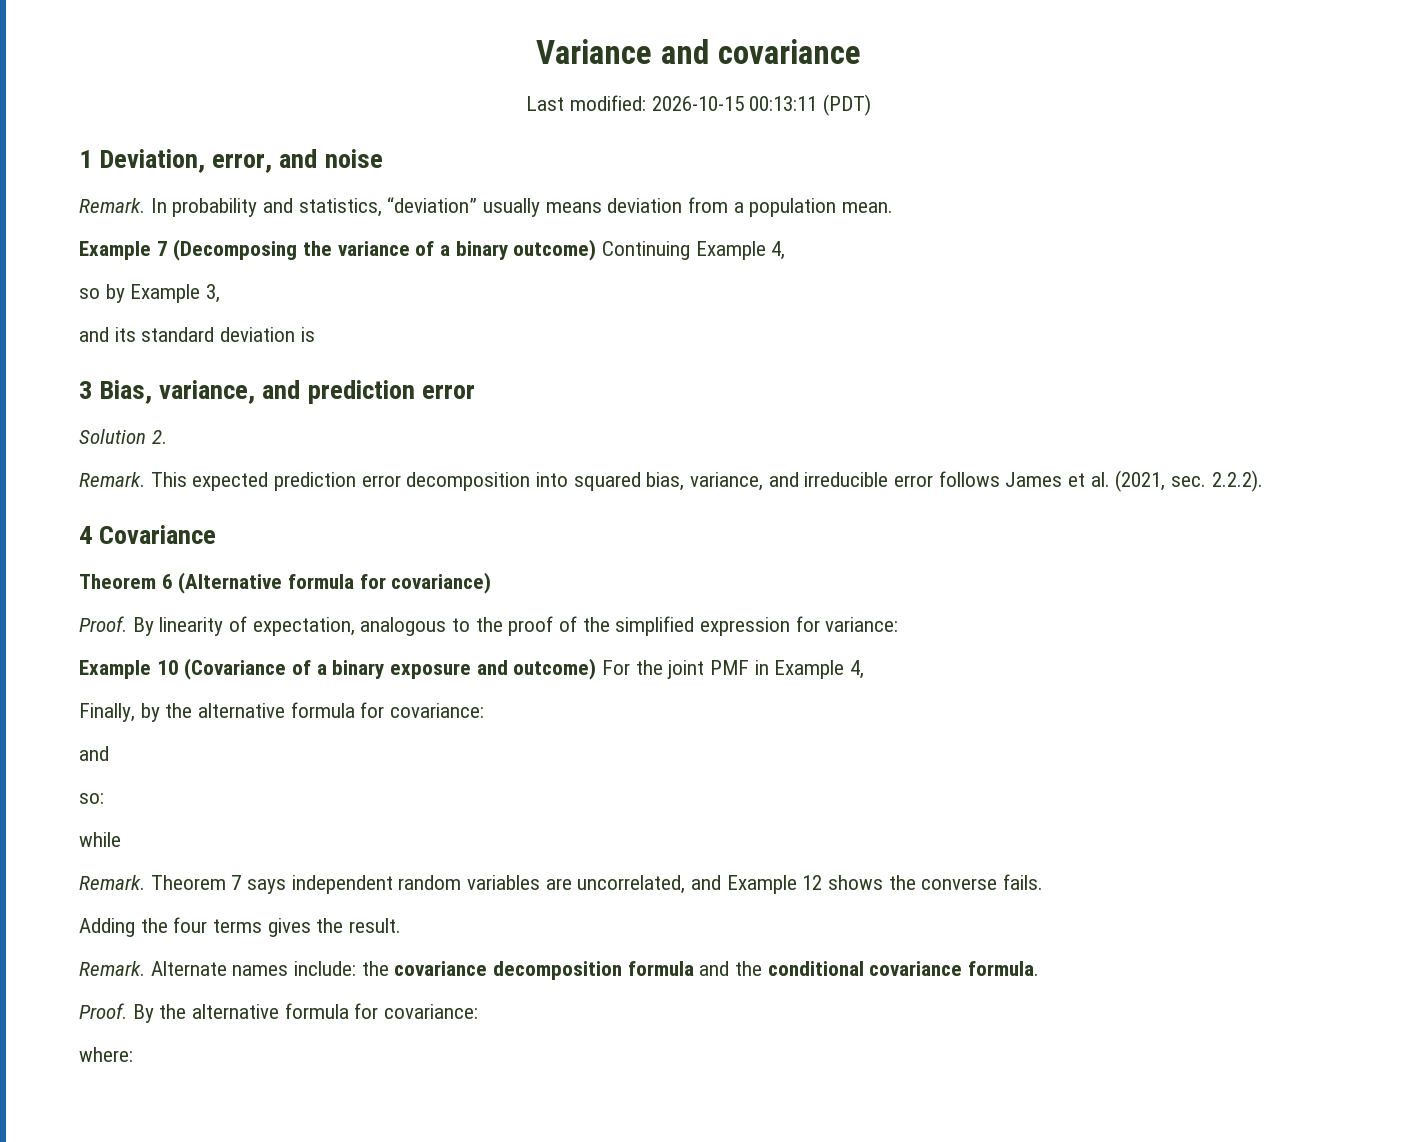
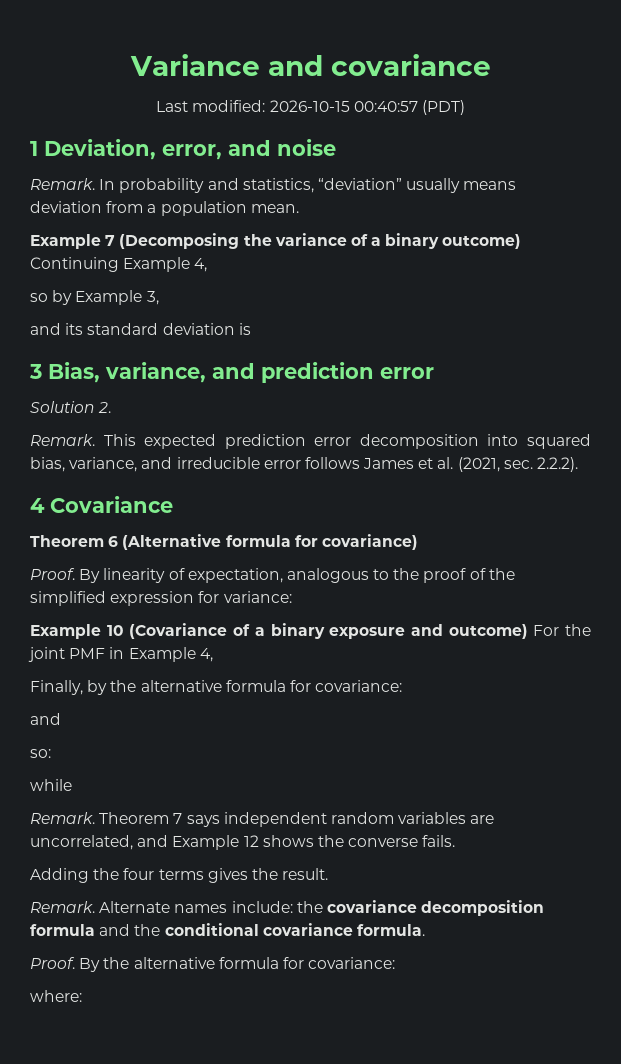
- Last modified: 2026-10-15 00:13:11 (PDT)
+ Last modified: 2026-10-15 00:40:57 (PDT)

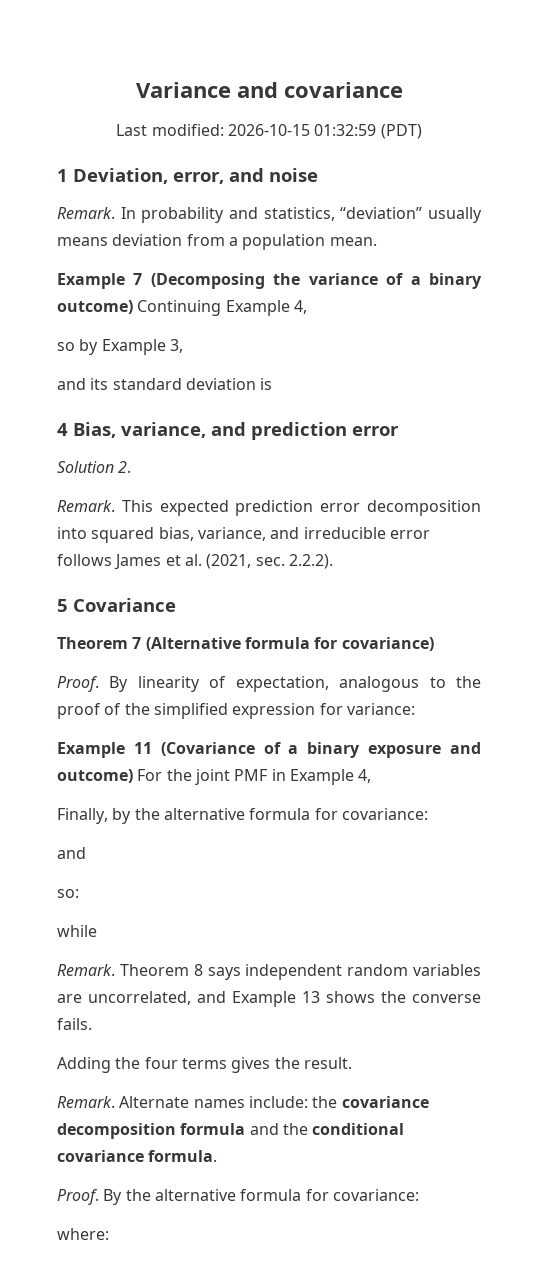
- Last modified: 2026-10-15 00:40:57 (PDT)
+ Last modified: 2026-10-15 01:32:59 (PDT)
- 3 Bias, variance, and prediction error
+ 4 Bias, variance, and prediction error
- 4 Covariance
+ 5 Covariance
- Theorem 6 (Alternative formula for covariance)
+ Theorem 7 (Alternative formula for covariance)
- Example 10 (Covariance of a binary exposure and outcome) For the joint PMF in Example 4,
+ Example 11 (Covariance of a binary exposure and outcome) For the joint PMF in Example 4,
- Theorem 7 says independent random variables are uncorrelated, and Example 12 shows the converse fails.
+ Theorem 8 says independent random variables are uncorrelated, and Example 13 shows the converse fails.

